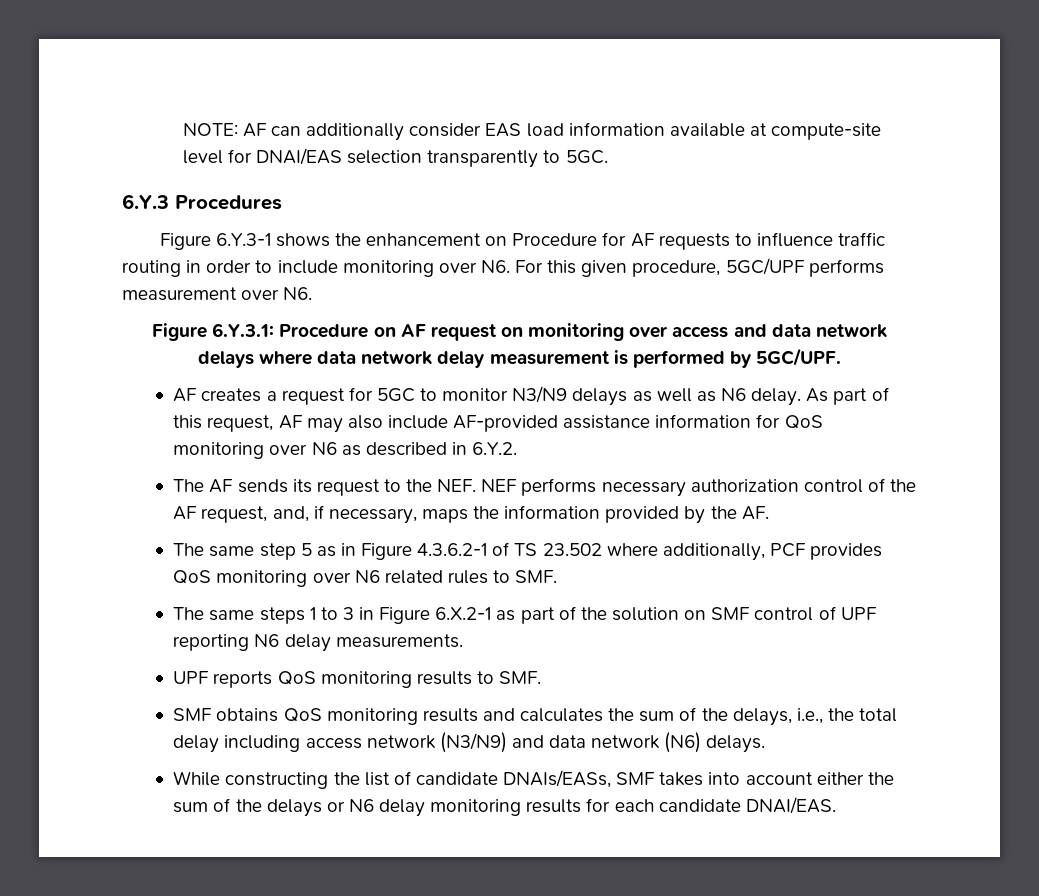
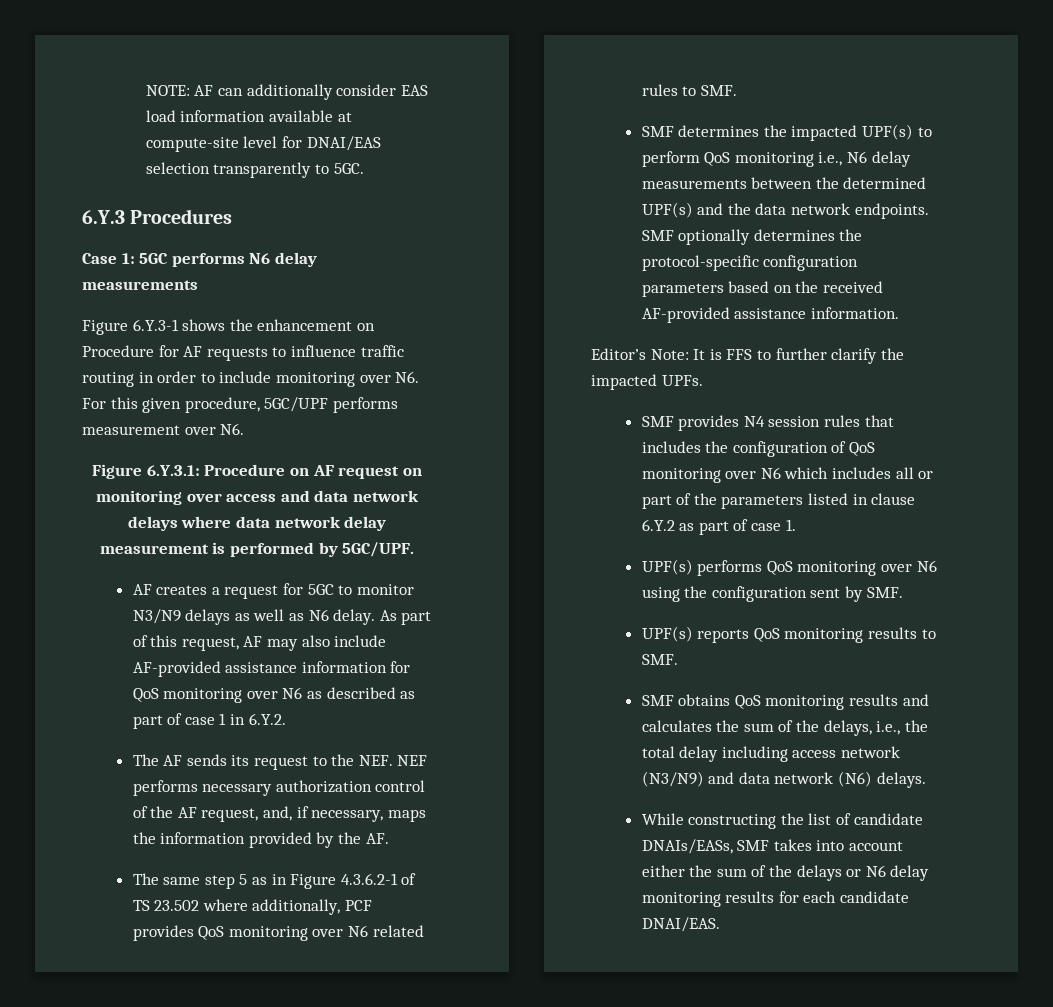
+ Case 1: 5GC performs N6 delay measurements
- As part of this request, AF may also include AF-provided assistance information for QoS monitoring over N6 as described in 6.Y.2.
+ As part of this request, AF may also include AF-provided assistance information for QoS monitoring over N6 as described as part of case 1 in 6.Y.2.
- The same steps 1 to 3 in Figure 6.X.2-1 as part of the solution on SMF control of UPF reporting N6 delay measurements.
- UPF reports QoS monitoring results to SMF.
+ SMF determines the impacted UPF(s) to perform QoS monitoring i.e., N6 delay measurements between the determined UPF(s) and the data network endpoints. SMF optionally determines the protocol-specific configuration parameters based on the received AF-provided assistance information.
+ Editor’s Note: It is FFS to further clarify the impacted UPFs.
+ SMF provides N4 session rules that includes the configuration of QoS monitoring over N6 which includes all or part of the parameters listed in clause 6.Y.2 as part of case 1.
+ UPF(s) performs QoS monitoring over N6 using the configuration sent by SMF.
+ UPF(s) reports QoS monitoring results to SMF.

